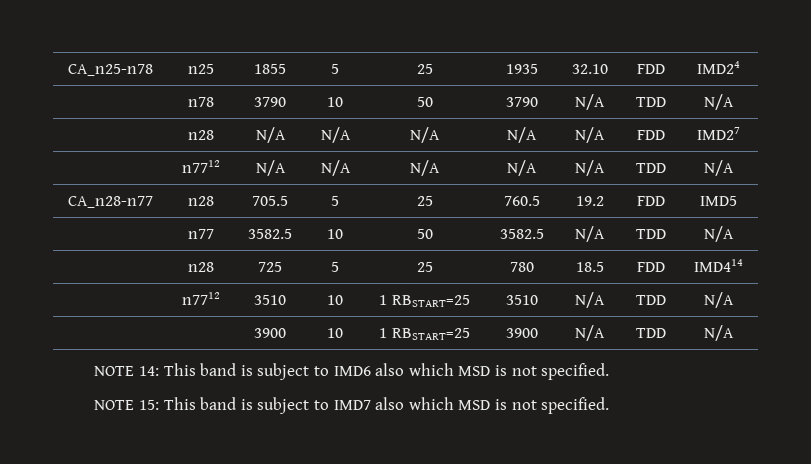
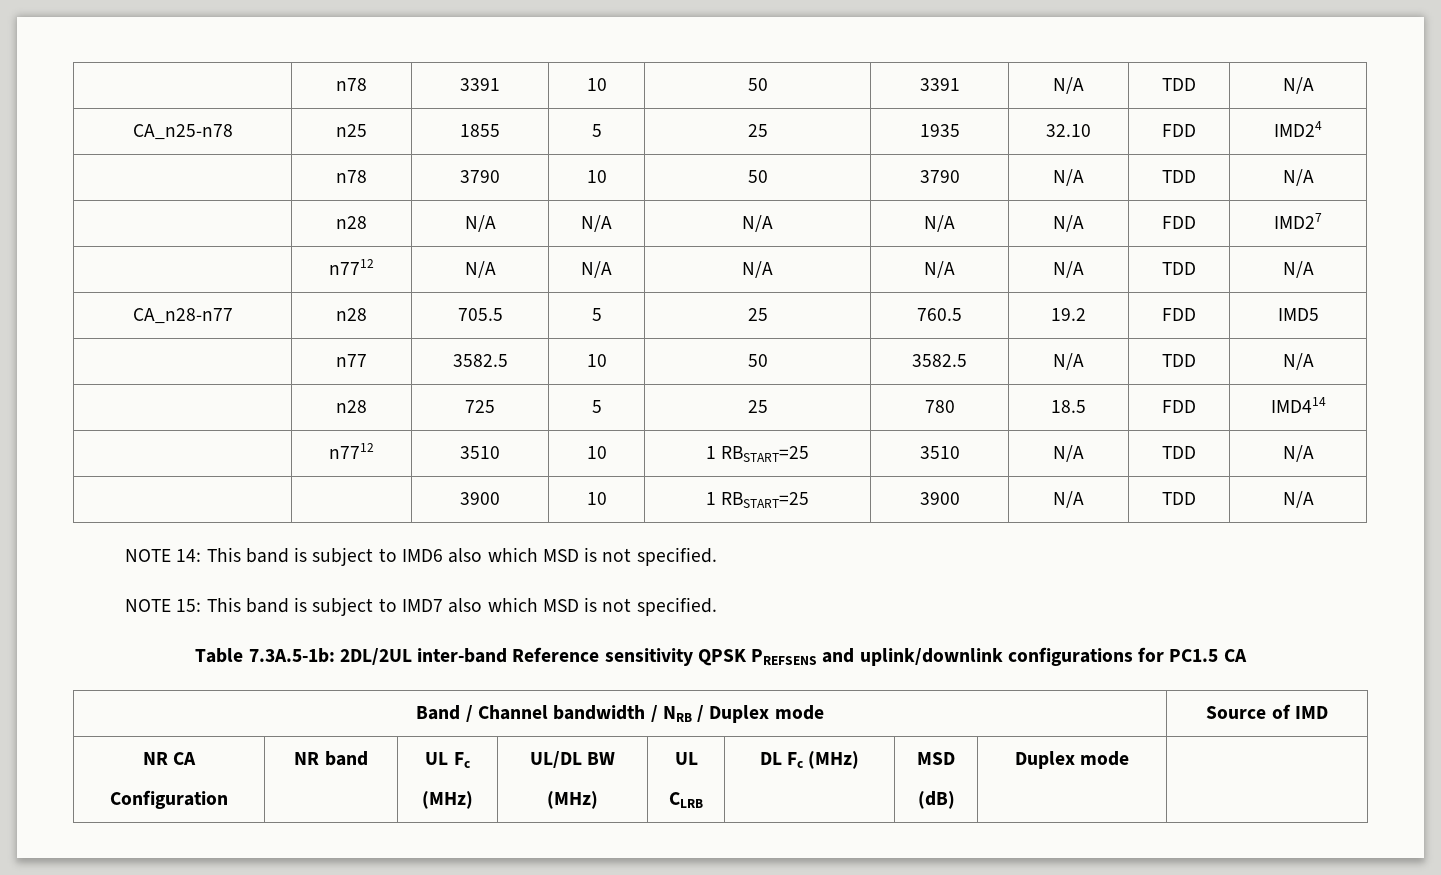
+ | n78 | 3391 | 10 | 50 | 3391 | N/A | TDD | N/A
+ Table 7.3A.5-1b: 2DL/2UL inter-band Reference sensitivity QPSK PREFSENS and uplink/downlink configurations for PC1.5 CA
+ Band / Channel bandwidth / NRB / Duplex mode | Source of IMD
+ NR CA
+ Configuration | NR band | UL Fc
+ (MHz) | UL/DL BW
+ (MHz) | UL
+ CLRB | DL Fc (MHz) | MSD
+ (dB) | Duplex mode |

